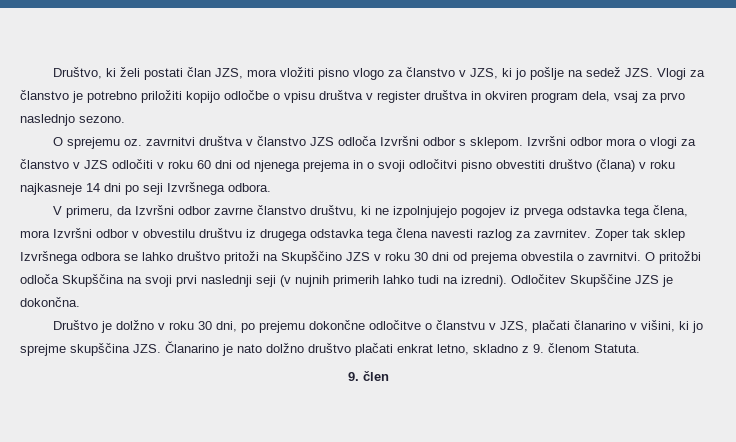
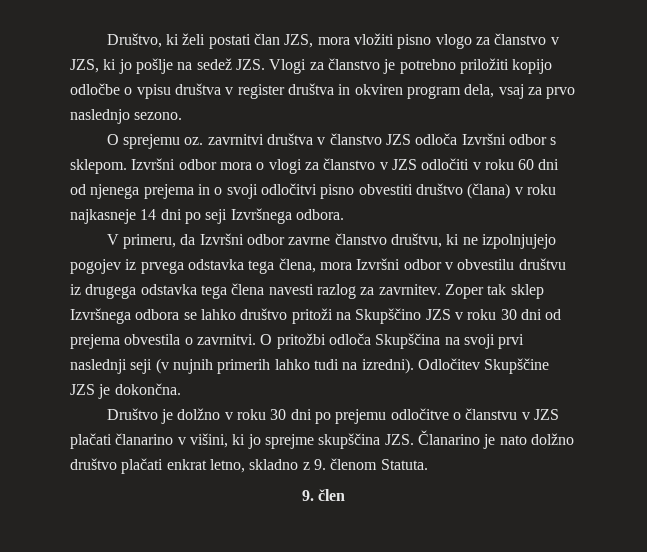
- Društvo je dolžno v roku 30 dni, po prejemu dokončne odločitve o članstvu v JZS, plačati članarino v višini, ki jo sprejme skupščina JZS. Članarino je nato dolžno društvo plačati enkrat letno, skladno z 9. členom Statuta.
+ Društvo je dolžno v roku 30 dni po prejemu odločitve o članstvu v JZS plačati članarino v višini, ki jo sprejme skupščina JZS. Članarino je nato dolžno društvo plačati enkrat letno, skladno z 9. členom Statuta.

